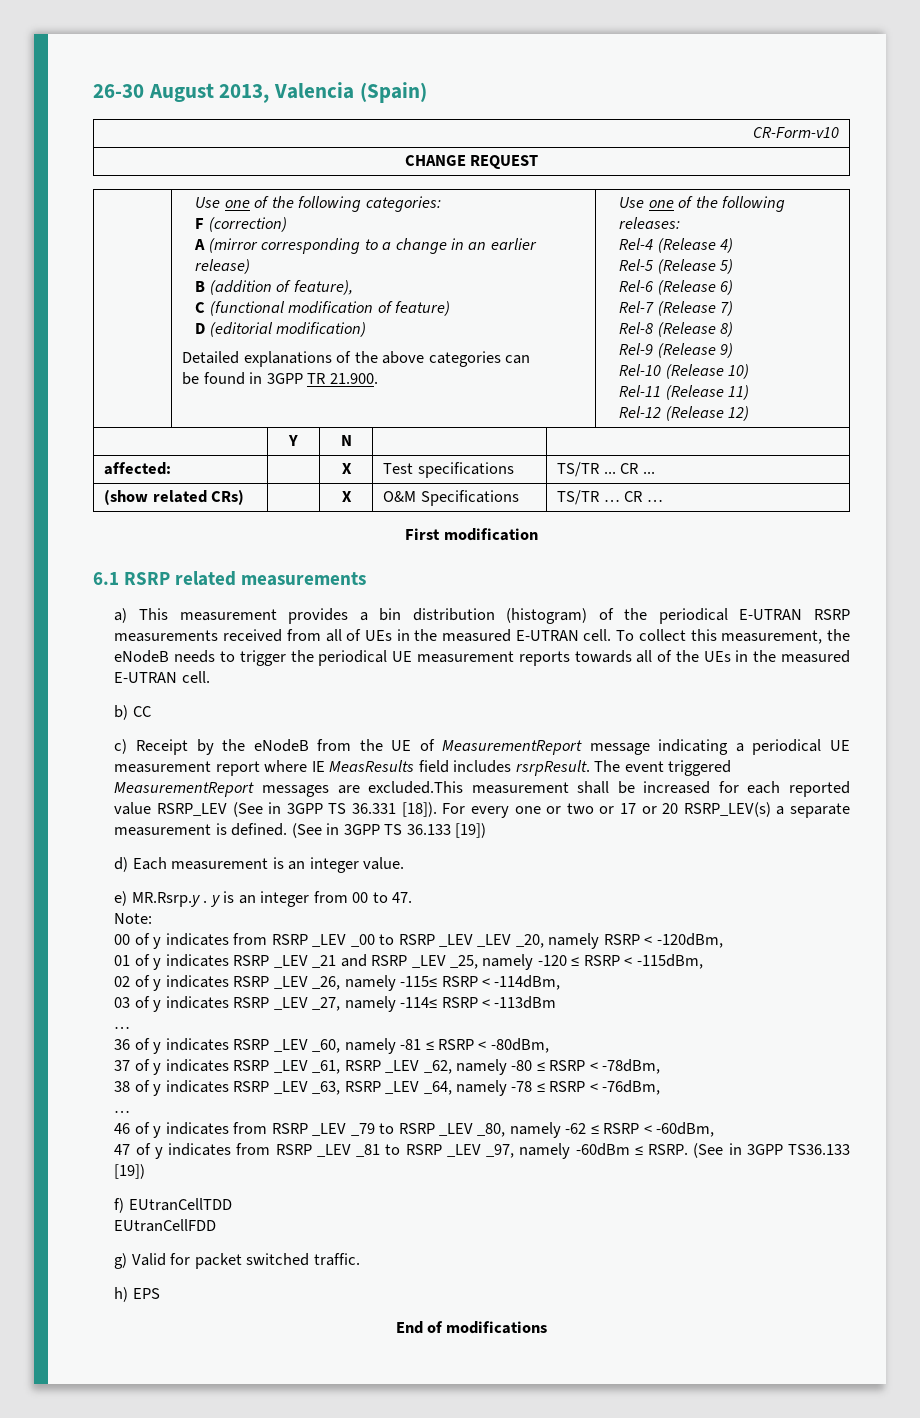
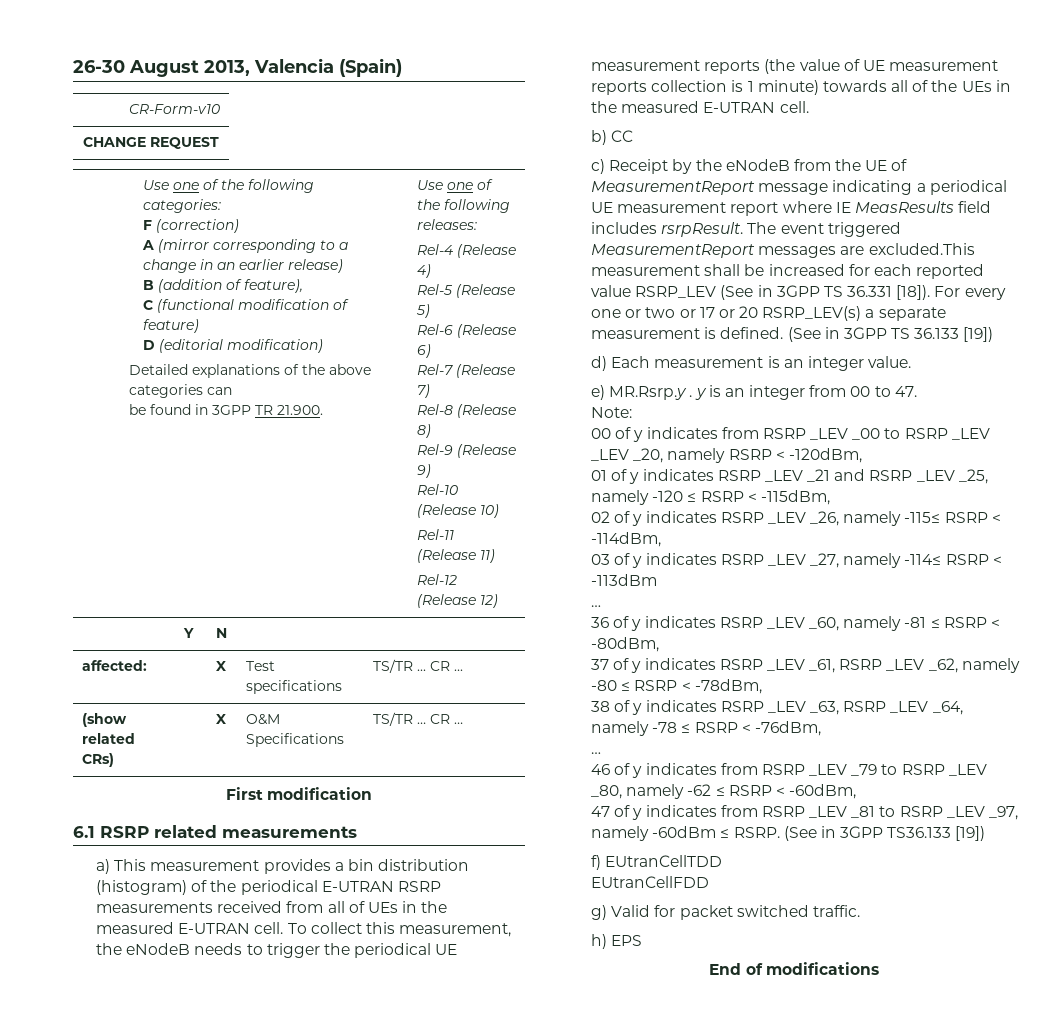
- To collect this measurement, the eNodeB needs to trigger the periodical UE measurement reports towards all of the UEs in the measured E-UTRAN cell.
+ To collect this measurement, the eNodeB needs to trigger the periodical UE measurement reports (the value of UE measurement reports collection is 1 minute) towards all of the UEs in the measured E-UTRAN cell.

